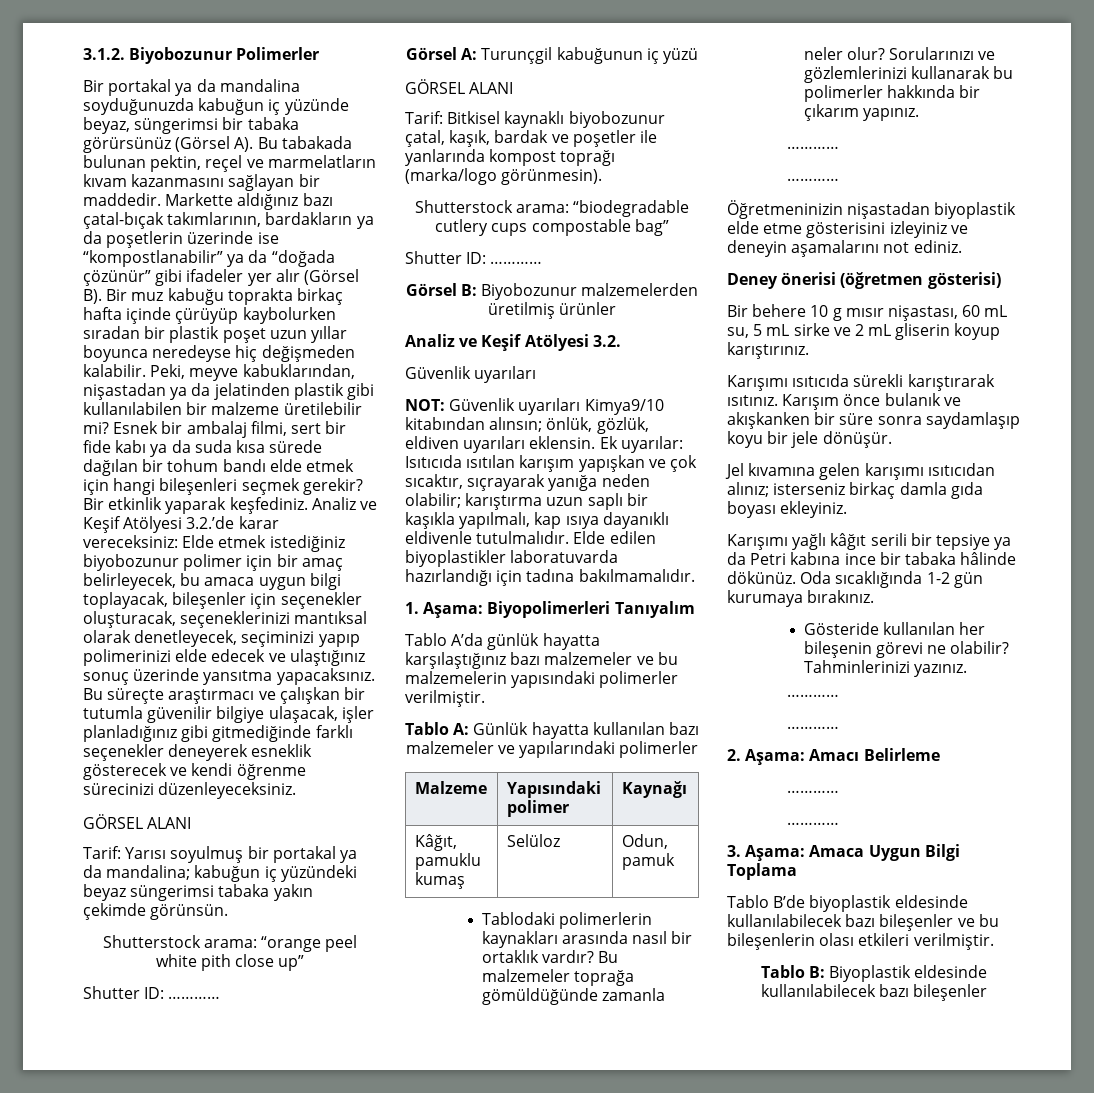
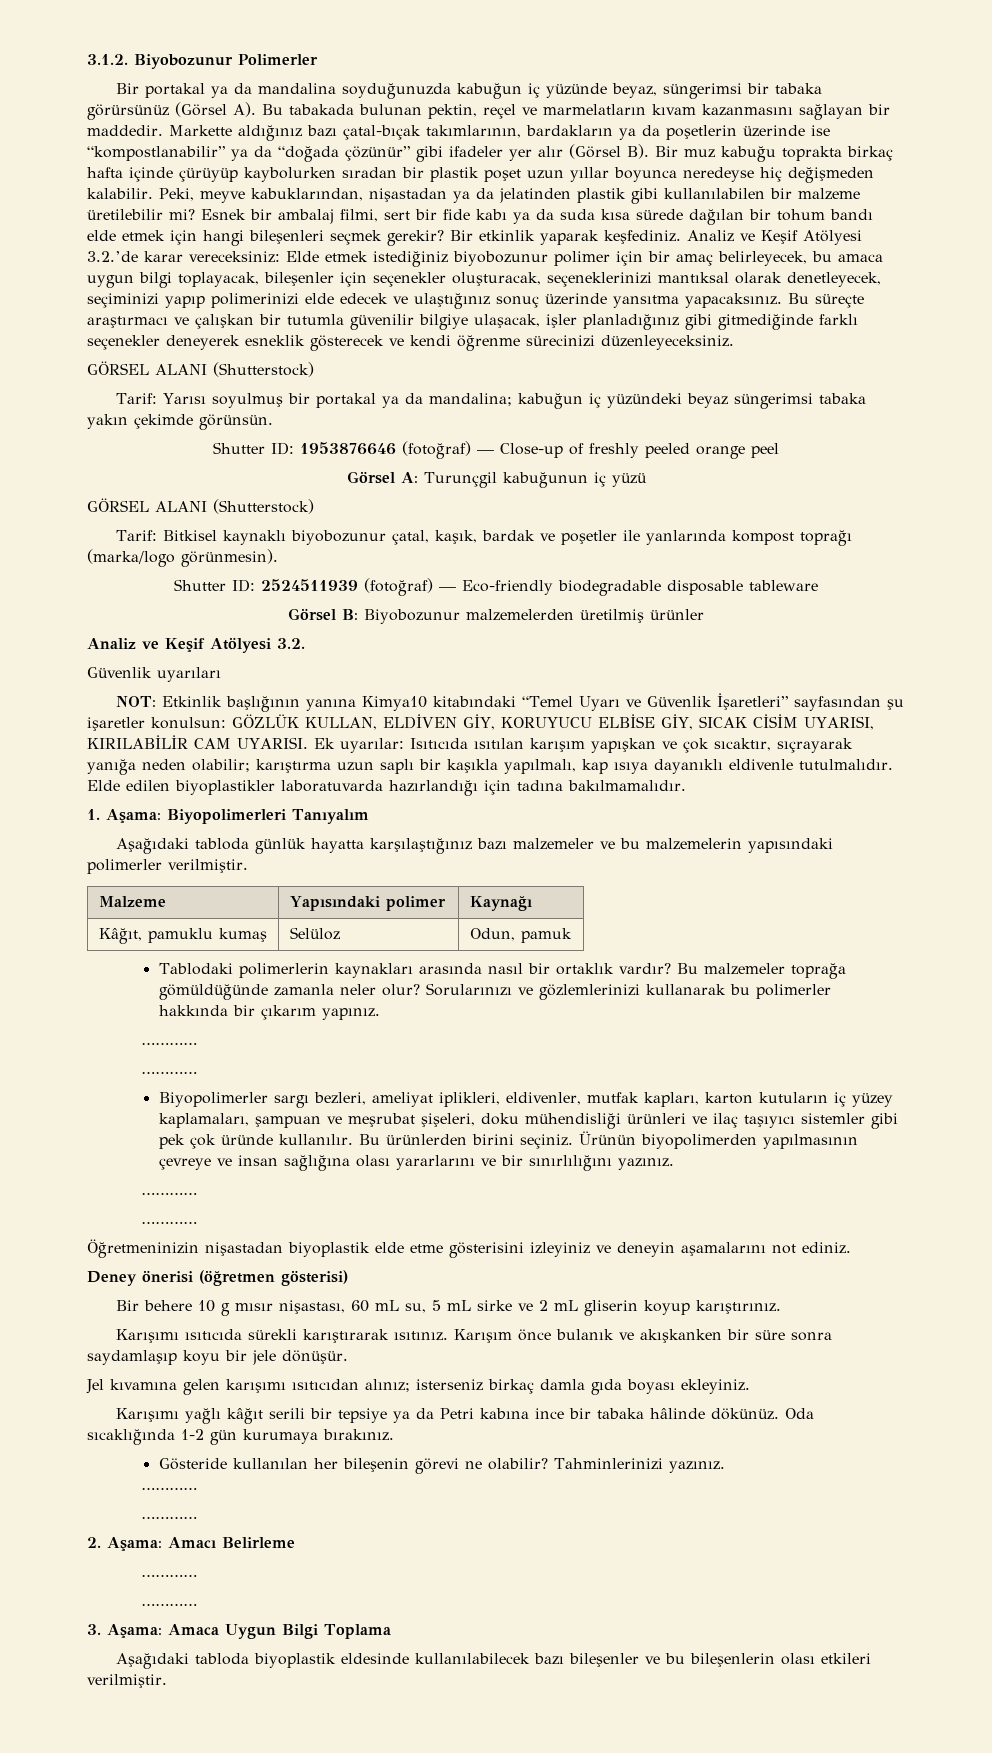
  Bu süreçte araştırmacı ve çalışkan bir tutumla güvenilir bilgiye ulaşacak, işler planladığınız gibi gitmediğinde farklı seçenekler deneyerek esneklik gösterecek ve kendi öğrenme sürecinizi düzenleyeceksiniz.
- GÖRSEL ALANI
+ GÖRSEL ALANI (Shutterstock)
- Shutterstock arama: “orange peel white pith close up”
- Shutter ID: …………
+ Shutter ID: 1953876646 (fotoğraf) — Close-up of freshly peeled orange peel
  Görsel A: Turunçgil kabuğunun iç yüzü
- GÖRSEL ALANI
+ GÖRSEL ALANI (Shutterstock)
- Shutterstock arama: “biodegradable cutlery cups compostable bag”
- Shutter ID: …………
+ Shutter ID: 2524511939 (fotoğraf) — Eco-friendly biodegradable disposable tableware
- NOT: Güvenlik uyarıları Kimya9/10 kitabından alınsın; önlük, gözlük, eldiven uyarıları eklensin.
+ NOT: Etkinlik başlığının yanına Kimya10 kitabındaki “Temel Uyarı ve Güvenlik İşaretleri” sayfasından şu işaretler konulsun: GÖZLÜK KULLAN, ELDİVEN GİY, KORUYUCU ELBİSE GİY, SICAK CİSİM UYARISI, KIRILABİLİR CAM UYARISI.
- Tablo A’da günlük hayatta karşılaştığınız bazı malzemeler ve bu malzemelerin yapısındaki polimerler verilmiştir.
+ Aşağıdaki tabloda günlük hayatta karşılaştığınız bazı malzemeler ve bu malzemelerin yapısındaki polimerler verilmiştir.
- Tablo A: Günlük hayatta kullanılan bazı malzemeler ve yapılarındaki polimerler
+ Biyopolimerler sargı bezleri, ameliyat iplikleri, eldivenler, mutfak kapları, karton kutuların iç yüzey kaplamaları, şampuan ve meşrubat şişeleri, doku mühendisliği ürünleri ve ilaç taşıyıcı sistemler gibi pek çok üründe kullanılır. Bu ürünlerden birini seçiniz. Ürünün biyopolimerden yapılmasının çevreye ve insan sağlığına olası yararlarını ve bir sınırlılığını yazınız.
+ …………
+ …………
- Tablo B’de biyoplastik eldesinde kullanılabilecek bazı bileşenler ve bu bileşenlerin olası etkileri verilmiştir.
+ Aşağıdaki tabloda biyoplastik eldesinde kullanılabilecek bazı bileşenler ve bu bileşenlerin olası etkileri verilmiştir.
- Tablo B: Biyoplastik eldesinde kullanılabilecek bazı bileşenler

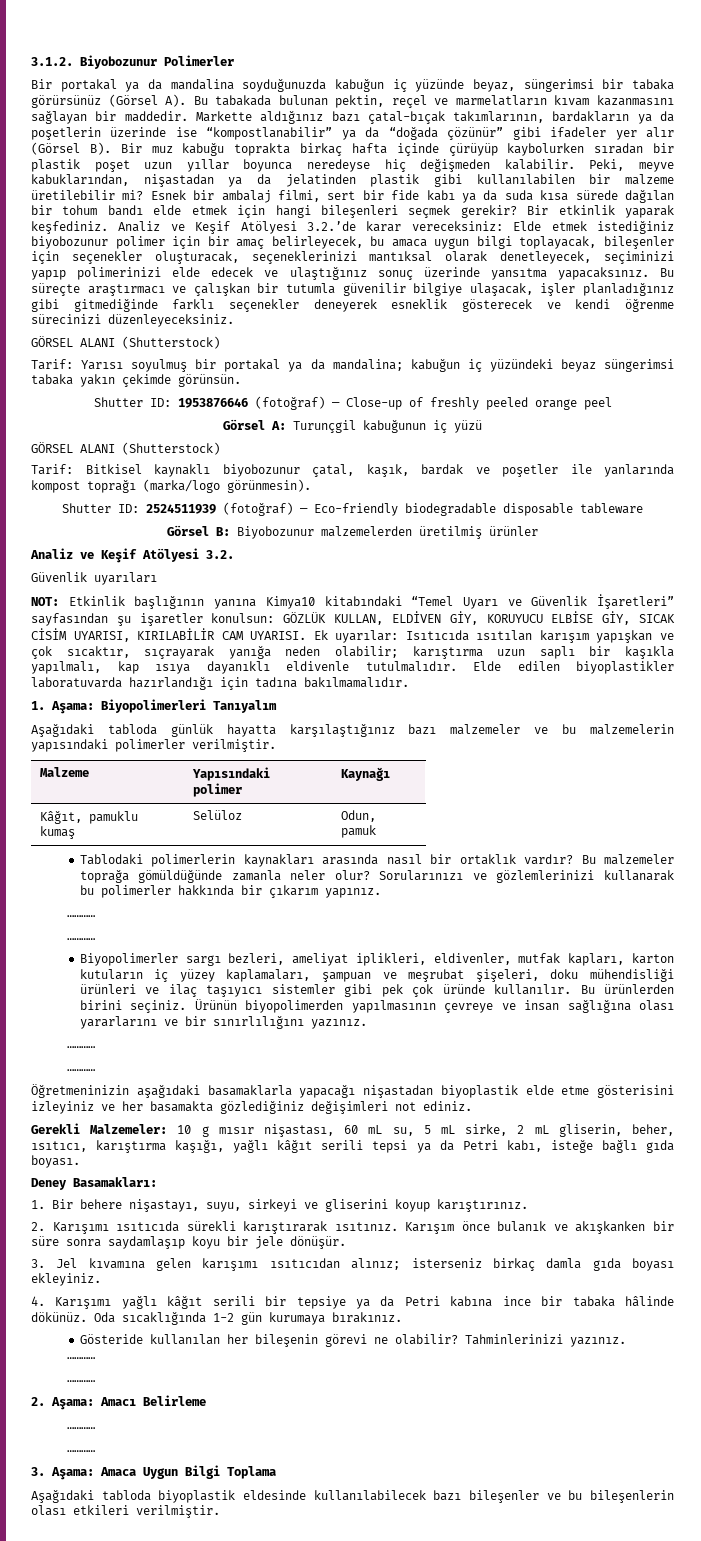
- Öğretmeninizin nişastadan biyoplastik elde etme gösterisini izleyiniz ve deneyin aşamalarını not ediniz.
- Deney önerisi (öğretmen gösterisi)
- Bir behere 10 g mısır nişastası, 60 mL su, 5 mL sirke ve 2 mL gliserin koyup karıştırınız.
+ Öğretmeninizin aşağıdaki basamaklarla yapacağı nişastadan biyoplastik elde etme gösterisini izleyiniz ve her basamakta gözlediğiniz değişimleri not ediniz.
+ Gerekli Malzemeler: 10 g mısır nişastası, 60 mL su, 5 mL sirke, 2 mL gliserin, beher, ısıtıcı, karıştırma kaşığı, yağlı kâğıt serili tepsi ya da Petri kabı, isteğe bağlı gıda boyası.
+ Deney Basamakları:
+ 1. Bir behere nişastayı, suyu, sirkeyi ve gliserini koyup karıştırınız.
- Karışımı ısıtıcıda sürekli karıştırarak ısıtınız.
+ 2. Karışımı ısıtıcıda sürekli karıştırarak ısıtınız.
- Jel kıvamına gelen karışımı ısıtıcıdan alınız; isterseniz birkaç damla gıda boyası ekleyiniz.
+ 3. Jel kıvamına gelen karışımı ısıtıcıdan alınız; isterseniz birkaç damla gıda boyası ekleyiniz.
- Karışımı yağlı kâğıt serili bir tepsiye ya da Petri kabına ince bir tabaka hâlinde dökünüz.
+ 4. Karışımı yağlı kâğıt serili bir tepsiye ya da Petri kabına ince bir tabaka hâlinde dökünüz.

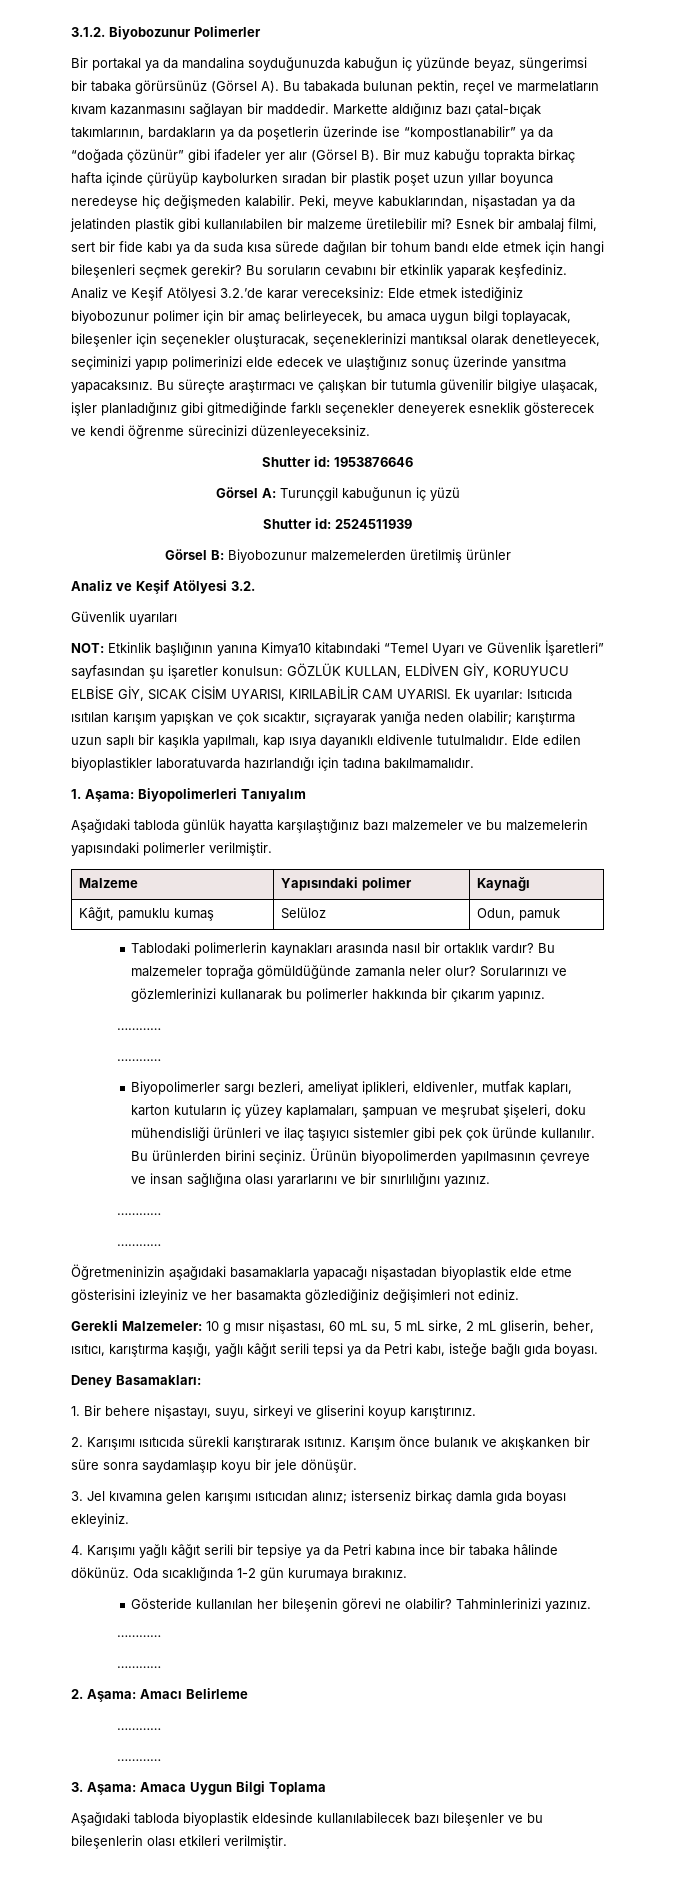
- Bir etkinlik yaparak keşfediniz.
+ Bu soruların cevabını bir etkinlik yaparak keşfediniz.
  Bu süreçte araştırmacı ve çalışkan bir tutumla güvenilir bilgiye ulaşacak, işler planladığınız gibi gitmediğinde farklı seçenekler deneyerek esneklik gösterecek ve kendi öğrenme sürecinizi düzenleyeceksiniz.
- GÖRSEL ALANI (Shutterstock)
- Tarif: Yarısı soyulmuş bir portakal ya da mandalina; kabuğun iç yüzündeki beyaz süngerimsi tabaka yakın çekimde görünsün.
- Shutter ID: 1953876646 (fotoğraf) — Close-up of freshly peeled orange peel
+ Shutter id: 1953876646
  Görsel A: Turunçgil kabuğunun iç yüzü
- GÖRSEL ALANI (Shutterstock)
- Tarif: Bitkisel kaynaklı biyobozunur çatal, kaşık, bardak ve poşetler ile yanlarında kompost toprağı (marka/logo görünmesin).
- Shutter ID: 2524511939 (fotoğraf) — Eco-friendly biodegradable disposable tableware
+ Shutter id: 2524511939

